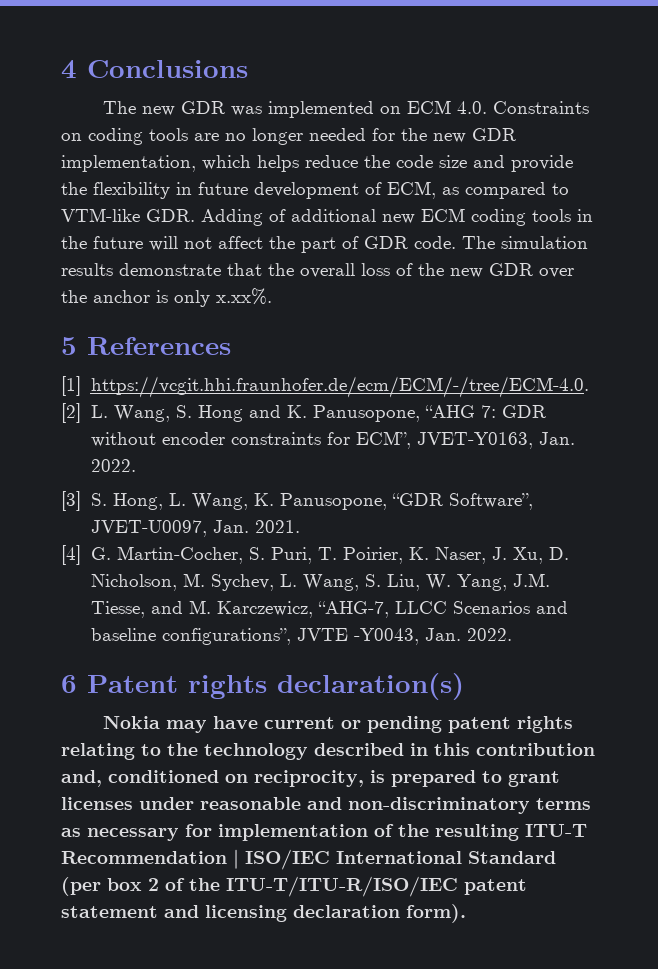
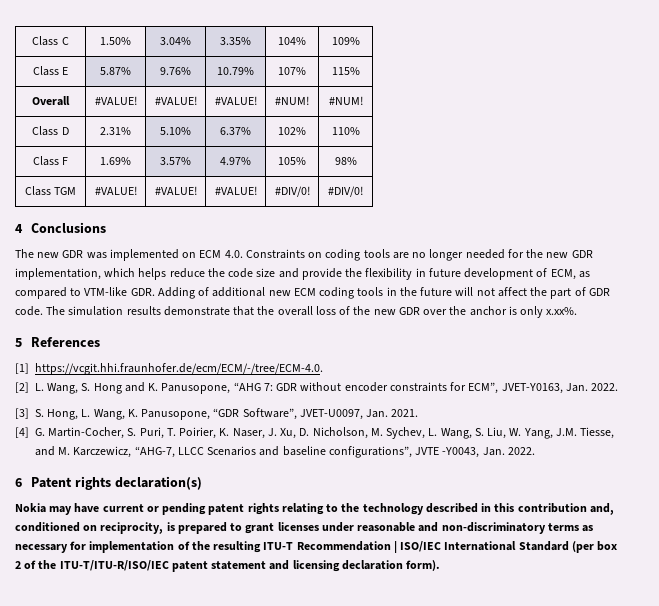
+ Class C | 1.50% | 3.04% | 3.35% | 104% | 109%
+ Class E | 5.87% | 9.76% | 10.79% | 107% | 115%
+ Overall | #VALUE! | #VALUE! | #VALUE! | #NUM! | #NUM!
+ Class D | 2.31% | 5.10% | 6.37% | 102% | 110%
+ Class F | 1.69% | 3.57% | 4.97% | 105% | 98%
+ Class TGM | #VALUE! | #VALUE! | #VALUE! | #DIV/0! | #DIV/0!

